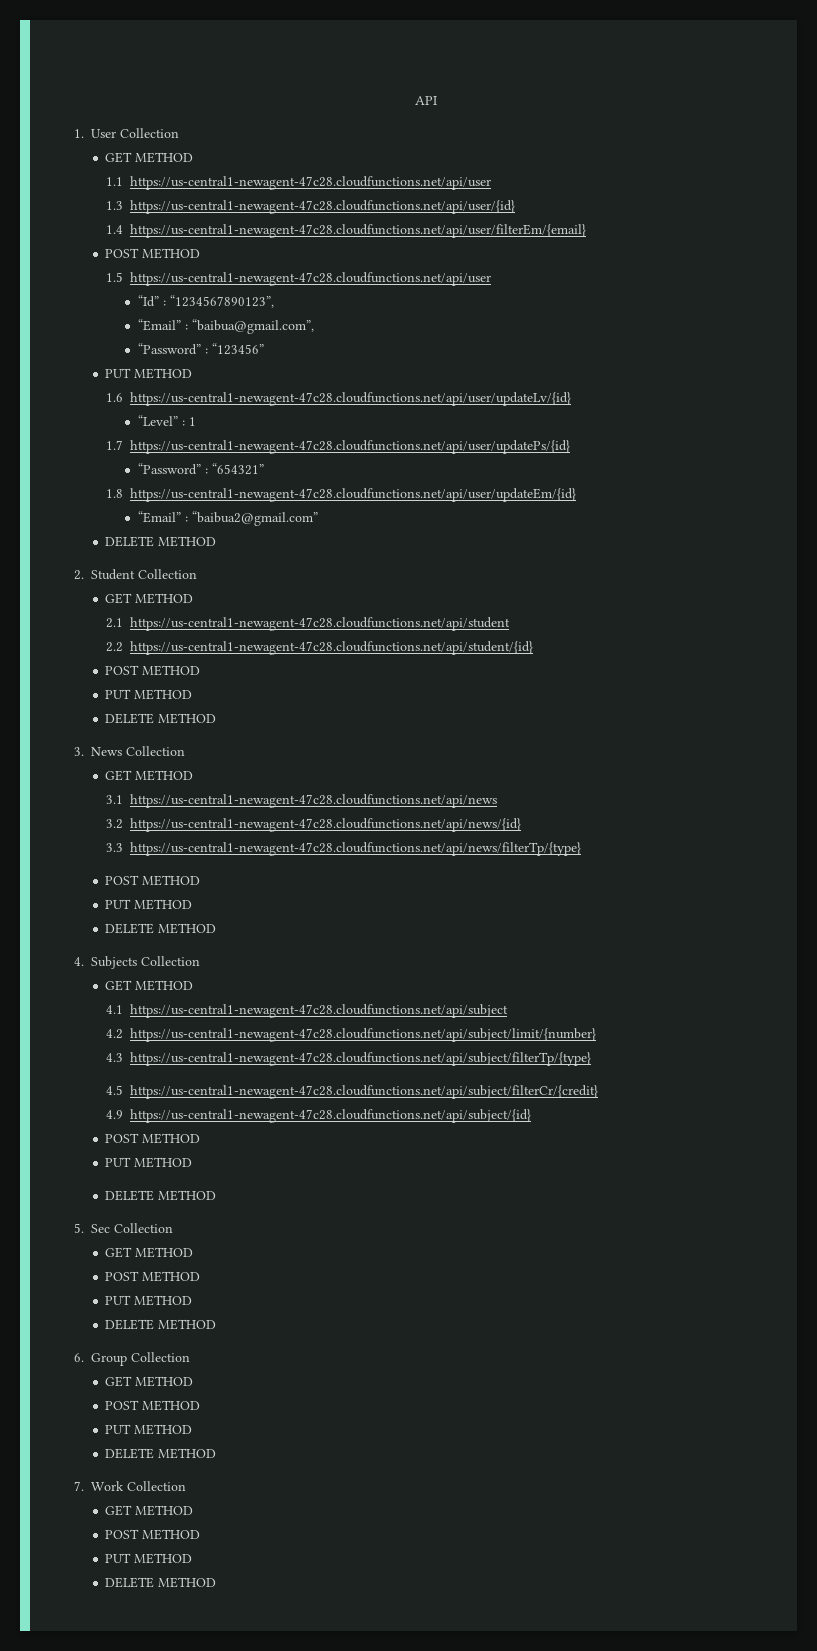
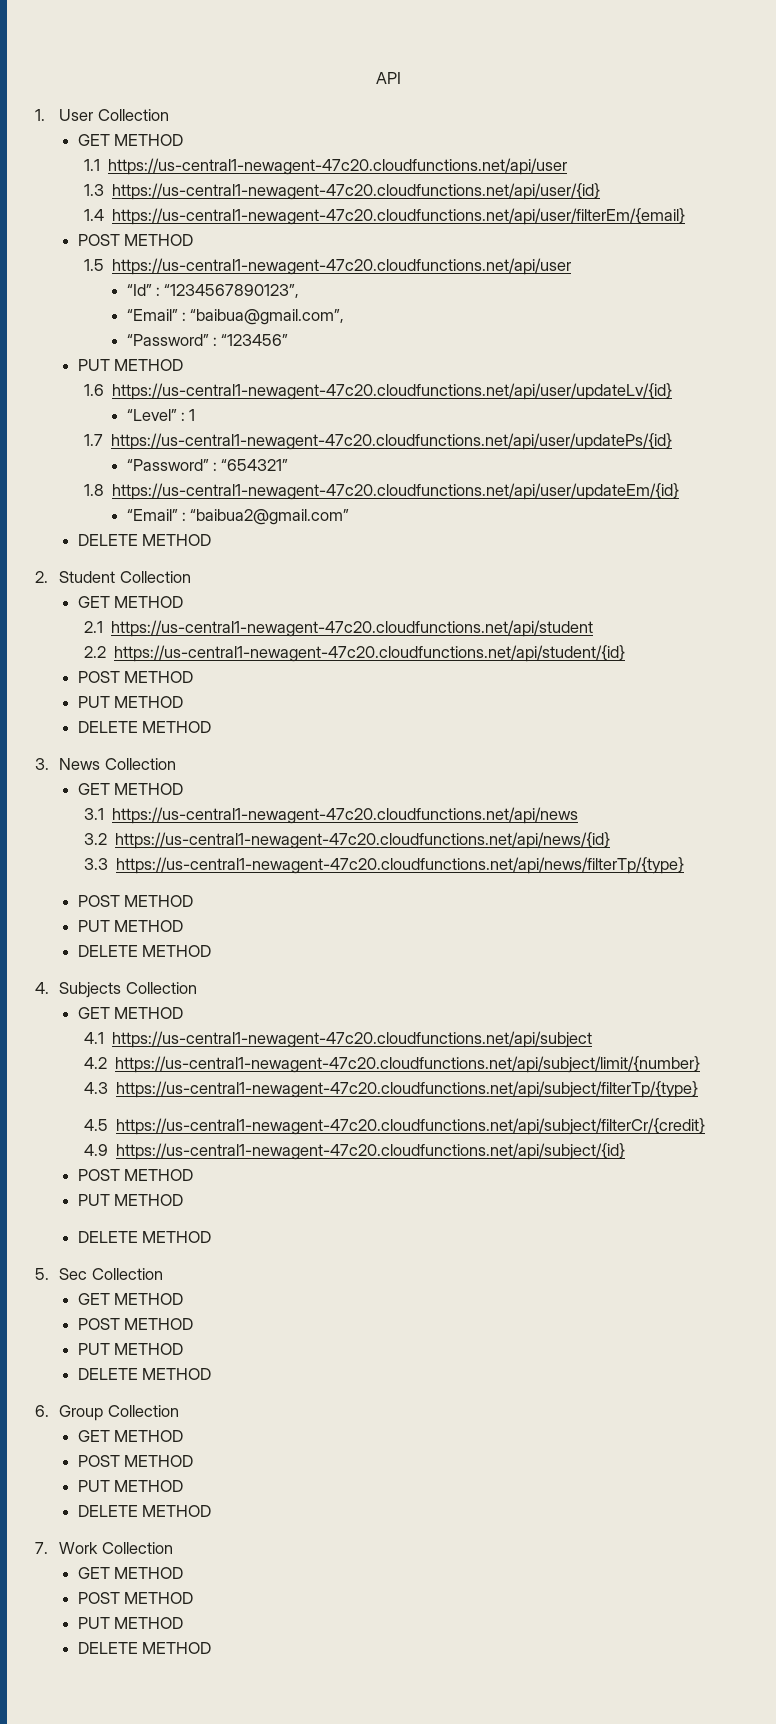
- 1.1 https://us-central1-newagent-47c28.cloudfunctions.net/api/user
+ 1.1 https://us-central1-newagent-47c20.cloudfunctions.net/api/user
- 1.3 https://us-central1-newagent-47c28.cloudfunctions.net/api/user/{id}
+ 1.3 https://us-central1-newagent-47c20.cloudfunctions.net/api/user/{id}
- 1.4 https://us-central1-newagent-47c28.cloudfunctions.net/api/user/filterEm/{email}
+ 1.4 https://us-central1-newagent-47c20.cloudfunctions.net/api/user/filterEm/{email}
- 1.5 https://us-central1-newagent-47c28.cloudfunctions.net/api/user
+ 1.5 https://us-central1-newagent-47c20.cloudfunctions.net/api/user
- 1.6 https://us-central1-newagent-47c28.cloudfunctions.net/api/user/updateLv/{id}
+ 1.6 https://us-central1-newagent-47c20.cloudfunctions.net/api/user/updateLv/{id}
- 1.7 https://us-central1-newagent-47c28.cloudfunctions.net/api/user/updatePs/{id}
+ 1.7 https://us-central1-newagent-47c20.cloudfunctions.net/api/user/updatePs/{id}
- 1.8 https://us-central1-newagent-47c28.cloudfunctions.net/api/user/updateEm/{id}
+ 1.8 https://us-central1-newagent-47c20.cloudfunctions.net/api/user/updateEm/{id}
- 2.1 https://us-central1-newagent-47c28.cloudfunctions.net/api/student
+ 2.1 https://us-central1-newagent-47c20.cloudfunctions.net/api/student
- 2.2 https://us-central1-newagent-47c28.cloudfunctions.net/api/student/{id}
+ 2.2 https://us-central1-newagent-47c20.cloudfunctions.net/api/student/{id}
- 3.1 https://us-central1-newagent-47c28.cloudfunctions.net/api/news
+ 3.1 https://us-central1-newagent-47c20.cloudfunctions.net/api/news
- 3.2 https://us-central1-newagent-47c28.cloudfunctions.net/api/news/{id}
+ 3.2 https://us-central1-newagent-47c20.cloudfunctions.net/api/news/{id}
- 3.3 https://us-central1-newagent-47c28.cloudfunctions.net/api/news/filterTp/{type}
+ 3.3 https://us-central1-newagent-47c20.cloudfunctions.net/api/news/filterTp/{type}
- 4.1 https://us-central1-newagent-47c28.cloudfunctions.net/api/subject
+ 4.1 https://us-central1-newagent-47c20.cloudfunctions.net/api/subject
- 4.2 https://us-central1-newagent-47c28.cloudfunctions.net/api/subject/limit/{number}
+ 4.2 https://us-central1-newagent-47c20.cloudfunctions.net/api/subject/limit/{number}
- 4.3 https://us-central1-newagent-47c28.cloudfunctions.net/api/subject/filterTp/{type}
+ 4.3 https://us-central1-newagent-47c20.cloudfunctions.net/api/subject/filterTp/{type}
- 4.5 https://us-central1-newagent-47c28.cloudfunctions.net/api/subject/filterCr/{credit}
+ 4.5 https://us-central1-newagent-47c20.cloudfunctions.net/api/subject/filterCr/{credit}
- 4.9 https://us-central1-newagent-47c28.cloudfunctions.net/api/subject/{id}
+ 4.9 https://us-central1-newagent-47c20.cloudfunctions.net/api/subject/{id}

